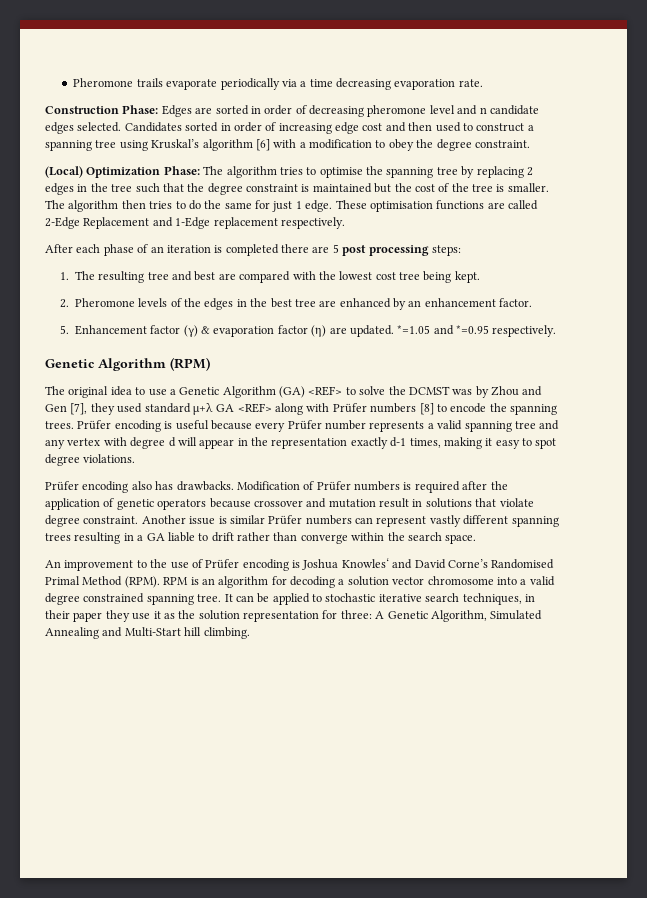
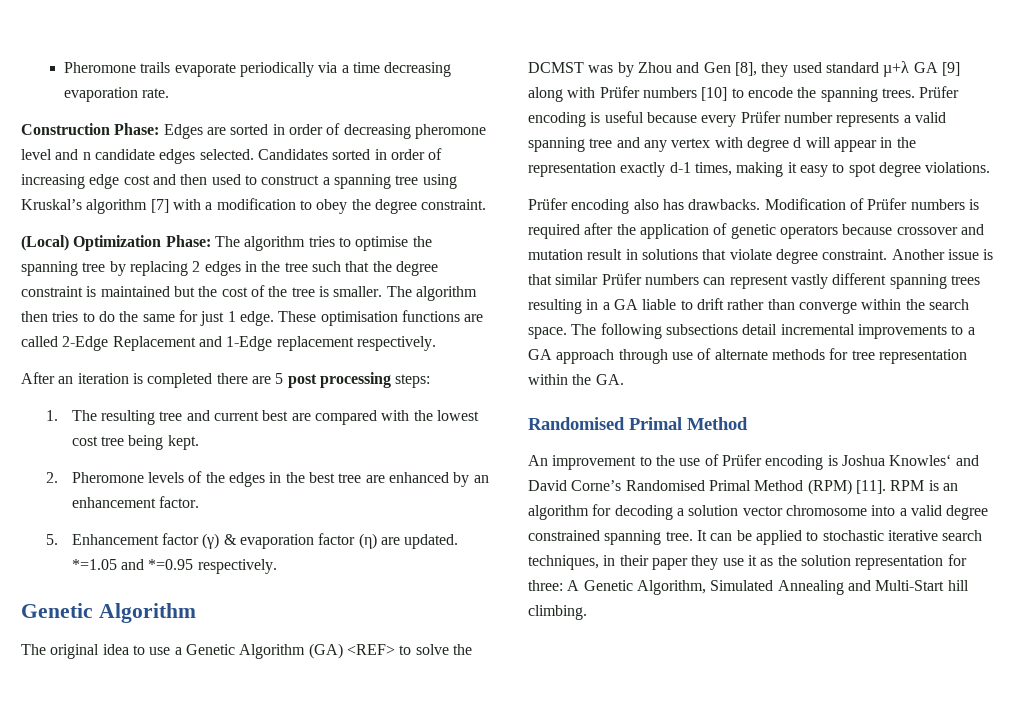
- Candidates sorted in order of increasing edge cost and then used to construct a spanning tree using Kruskal’s algorithm [6] with a modification to obey the degree constraint.
+ Candidates sorted in order of increasing edge cost and then used to construct a spanning tree using Kruskal’s algorithm [7] with a modification to obey the degree constraint.
- After each phase of an iteration is completed there are 5 post processing steps:
+ After an iteration is completed there are 5 post processing steps:
- 1. The resulting tree and best are compared with the lowest cost tree being kept.
+ 1. The resulting tree and current best are compared with the lowest cost tree being kept.
  *=1.05 and *=0.95 respectively.
- Genetic Algorithm (RPM)
+ Genetic Algorithm
- The original idea to use a Genetic Algorithm (GA) <REF> to solve the DCMST was by Zhou and Gen [7], they used standard µ+λ GA <REF> along with Prüfer numbers [8] to encode the spanning trees.
+ The original idea to use a Genetic Algorithm (GA) <REF> to solve the DCMST was by Zhou and Gen [8], they used standard µ+λ GA [9] along with Prüfer numbers [10] to encode the spanning trees.
- Another issue is similar Prüfer numbers can represent vastly different spanning trees resulting in a GA liable to drift rather than converge within the search space.
+ Another issue is that similar Prüfer numbers can represent vastly different spanning trees resulting in a GA liable to drift rather than converge within the search space. The following subsections detail incremental improvements to a GA approach through use of alternate methods for tree representation within the GA.
+ Randomised Primal Method
- An improvement to the use of Prüfer encoding is Joshua Knowles‘ and David Corne’s Randomised Primal Method (RPM).
+ An improvement to the use of Prüfer encoding is Joshua Knowles‘ and David Corne’s Randomised Primal Method (RPM) [11].

